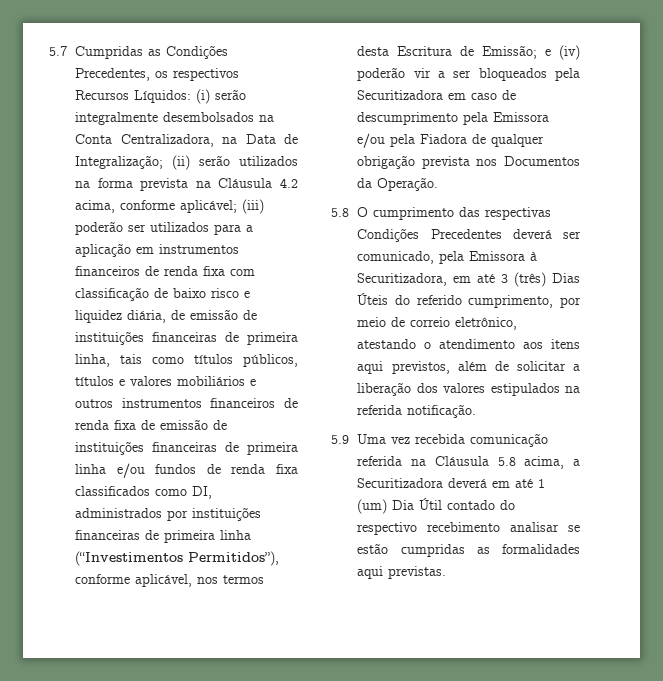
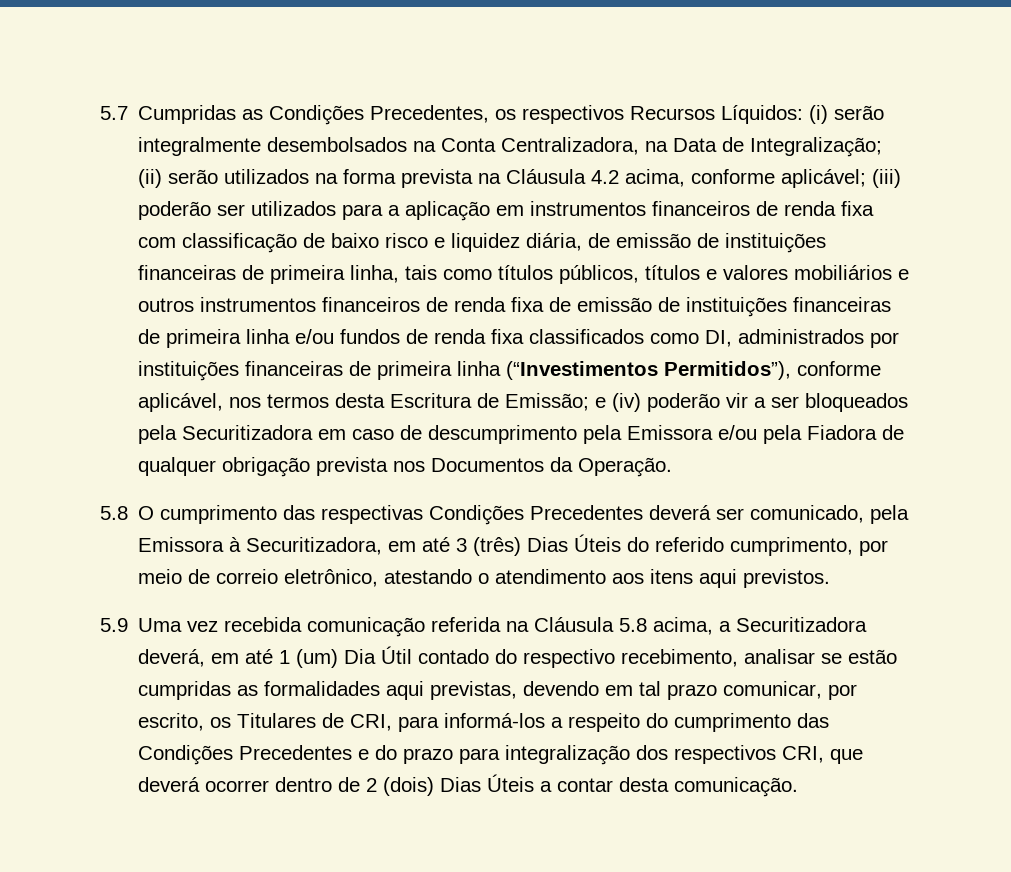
- 5.8 O cumprimento das respectivas Condições Precedentes deverá ser comunicado, pela Emissora à Securitizadora, em até 3 (três) Dias Úteis do referido cumprimento, por meio de correio eletrônico, atestando o atendimento aos itens aqui previstos, além de solicitar a liberação dos valores estipulados na referida notificação.
+ 5.8 O cumprimento das respectivas Condições Precedentes deverá ser comunicado, pela Emissora à Securitizadora, em até 3 (três) Dias Úteis do referido cumprimento, por meio de correio eletrônico, atestando o atendimento aos itens aqui previstos.
- 5.9 Uma vez recebida comunicação referida na Cláusula 5.8 acima, a Securitizadora deverá em até 1 (um) Dia Útil contado do respectivo recebimento analisar se estão cumpridas as formalidades aqui previstas.
+ 5.9 Uma vez recebida comunicação referida na Cláusula 5.8 acima, a Securitizadora deverá, em até 1 (um) Dia Útil contado do respectivo recebimento, analisar se estão cumpridas as formalidades aqui previstas, devendo em tal prazo comunicar, por escrito, os Titulares de CRI, para informá-los a respeito do cumprimento das Condições Precedentes e do prazo para integralização dos respectivos CRI, que deverá ocorrer dentro de 2 (dois) Dias Úteis a contar desta comunicação.

